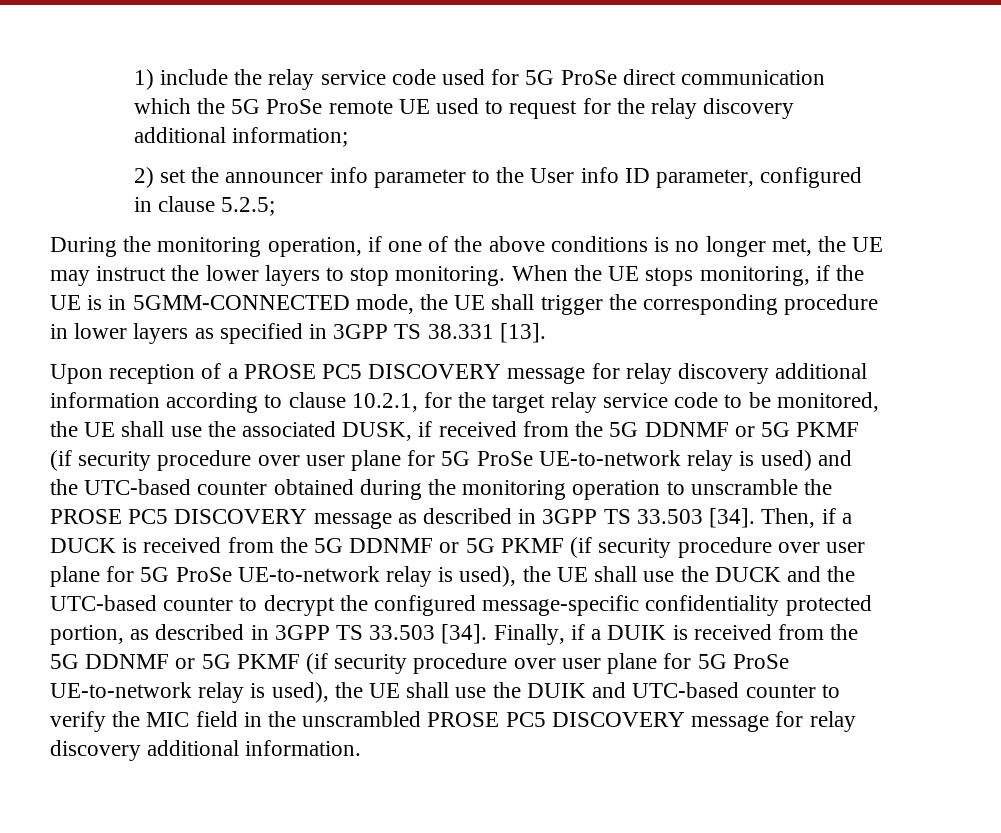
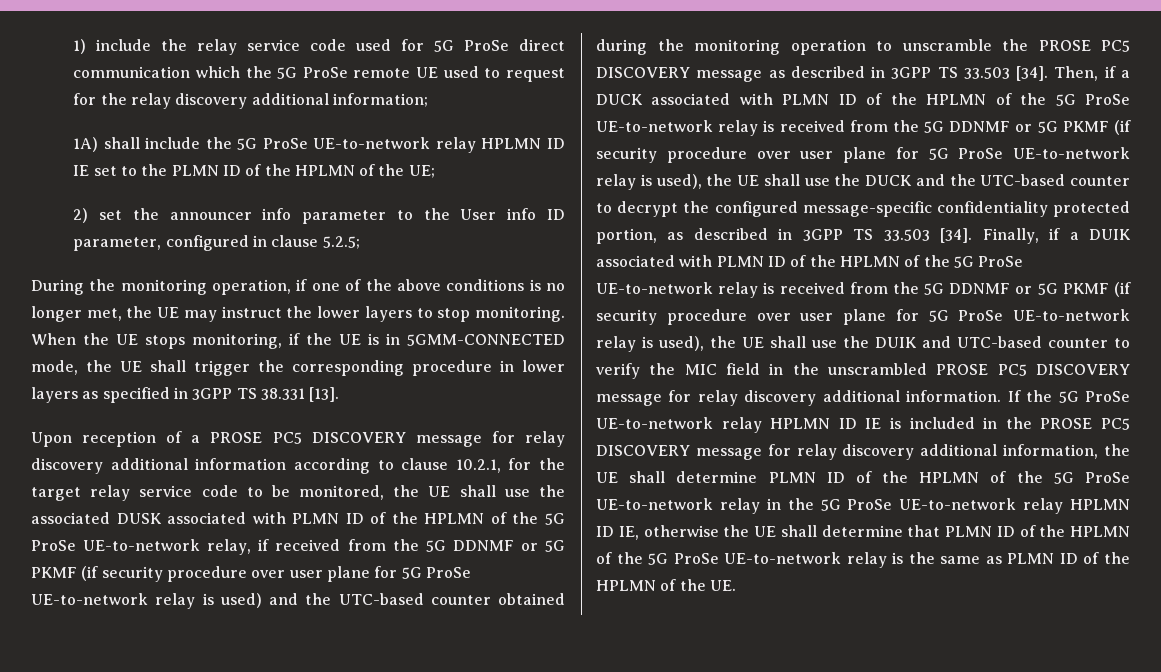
+ 1A) shall include the 5G ProSe UE-to-network relay HPLMN ID IE set to the PLMN ID of the HPLMN of the UE;
- Upon reception of a PROSE PC5 DISCOVERY message for relay discovery additional information according to clause 10.2.1, for the target relay service code to be monitored, the UE shall use the associated DUSK, if received from the 5G DDNMF or 5G PKMF (if security procedure over user plane for 5G ProSe UE-to-network relay is used) and the UTC-based counter obtained during the monitoring operation to unscramble the PROSE PC5 DISCOVERY message as described in 3GPP TS 33.503 [34].
+ Upon reception of a PROSE PC5 DISCOVERY message for relay discovery additional information according to clause 10.2.1, for the target relay service code to be monitored, the UE shall use the associated DUSK associated with PLMN ID of the HPLMN of the 5G ProSe UE-to-network relay, if received from the 5G DDNMF or 5G PKMF (if security procedure over user plane for 5G ProSe UE-to-network relay is used) and the UTC-based counter obtained during the monitoring operation to unscramble the PROSE PC5 DISCOVERY message as described in 3GPP TS 33.503 [34].
- Then, if a DUCK is received from the 5G DDNMF or 5G PKMF (if security procedure over user plane for 5G ProSe UE-to-network relay is used), the UE shall use the DUCK and the UTC-based counter to decrypt the configured message-specific confidentiality protected portion, as described in 3GPP TS 33.503 [34].
+ Then, if a DUCK associated with PLMN ID of the HPLMN of the 5G ProSe UE-to-network relay is received from the 5G DDNMF or 5G PKMF (if security procedure over user plane for 5G ProSe UE-to-network relay is used), the UE shall use the DUCK and the UTC-based counter to decrypt the configured message-specific confidentiality protected portion, as described in 3GPP TS 33.503 [34].
- Finally, if a DUIK is received from the 5G DDNMF or 5G PKMF (if security procedure over user plane for 5G ProSe UE-to-network relay is used), the UE shall use the DUIK and UTC-based counter to verify the MIC field in the unscrambled PROSE PC5 DISCOVERY message for relay discovery additional information.
+ Finally, if a DUIK associated with PLMN ID of the HPLMN of the 5G ProSe UE-to-network relay is received from the 5G DDNMF or 5G PKMF (if security procedure over user plane for 5G ProSe UE-to-network relay is used), the UE shall use the DUIK and UTC-based counter to verify the MIC field in the unscrambled PROSE PC5 DISCOVERY message for relay discovery additional information.
+ If the 5G ProSe UE-to-network relay HPLMN ID IE is included in the PROSE PC5 DISCOVERY message for relay discovery additional information, the UE shall determine PLMN ID of the HPLMN of the 5G ProSe UE-to-network relay in the 5G ProSe UE-to-network relay HPLMN ID IE, otherwise the UE shall determine that PLMN ID of the HPLMN of the 5G ProSe UE-to-network relay is the same as PLMN ID of the HPLMN of the UE.

